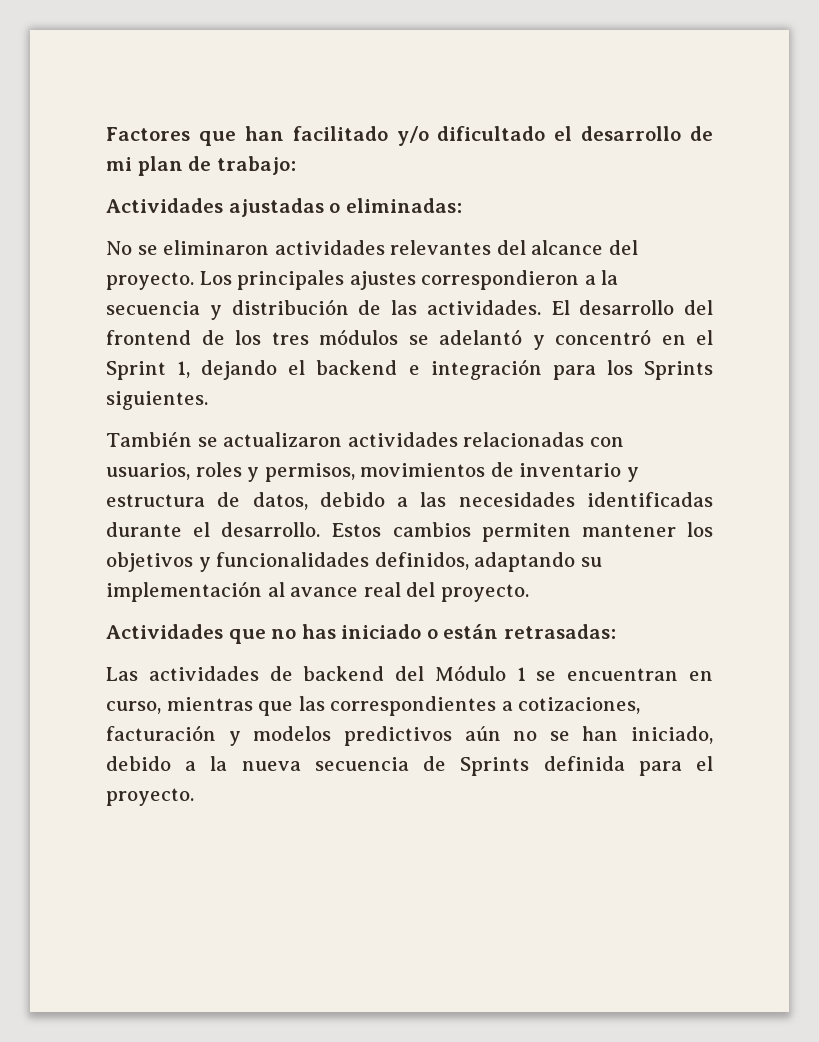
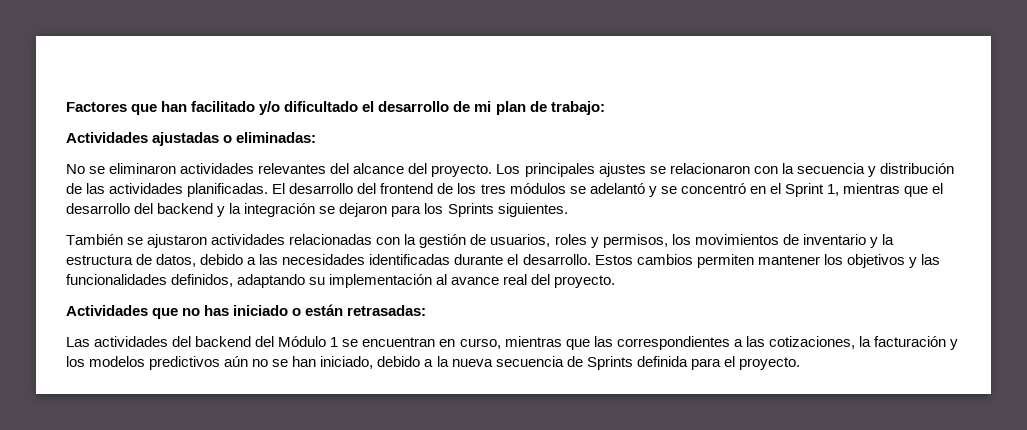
- Los principales ajustes correspondieron a la secuencia y distribución de las actividades.
+ Los principales ajustes se relacionaron con la secuencia y distribución de las actividades planificadas.
- El desarrollo del frontend de los tres módulos se adelantó y concentró en el Sprint 1, dejando el backend e integración para los Sprints siguientes.
+ El desarrollo del frontend de los tres módulos se adelantó y se concentró en el Sprint 1, mientras que el desarrollo del backend y la integración se dejaron para los Sprints siguientes.
- También se actualizaron actividades relacionadas con usuarios, roles y permisos, movimientos de inventario y estructura de datos, debido a las necesidades identificadas durante el desarrollo.
+ También se ajustaron actividades relacionadas con la gestión de usuarios, roles y permisos, los movimientos de inventario y la estructura de datos, debido a las necesidades identificadas durante el desarrollo.
- Estos cambios permiten mantener los objetivos y funcionalidades definidos, adaptando su implementación al avance real del proyecto.
+ Estos cambios permiten mantener los objetivos y las funcionalidades definidos, adaptando su implementación al avance real del proyecto.
- Las actividades de backend del Módulo 1 se encuentran en curso, mientras que las correspondientes a cotizaciones, facturación y modelos predictivos aún no se han iniciado, debido a la nueva secuencia de Sprints definida para el proyecto.
+ Las actividades del backend del Módulo 1 se encuentran en curso, mientras que las correspondientes a las cotizaciones, la facturación y los modelos predictivos aún no se han iniciado, debido a la nueva secuencia de Sprints definida para el proyecto.

